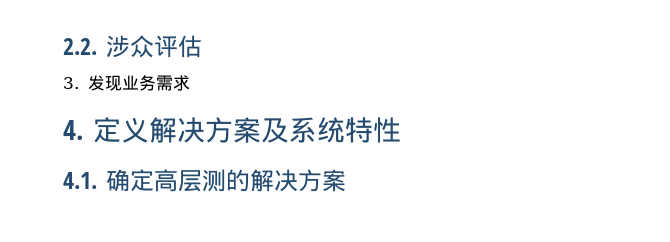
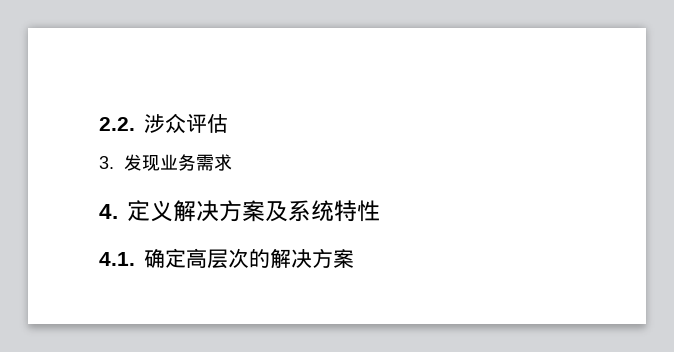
- 4.1.确定高层测的解决方案
+ 4.1.确定高层次的解决方案

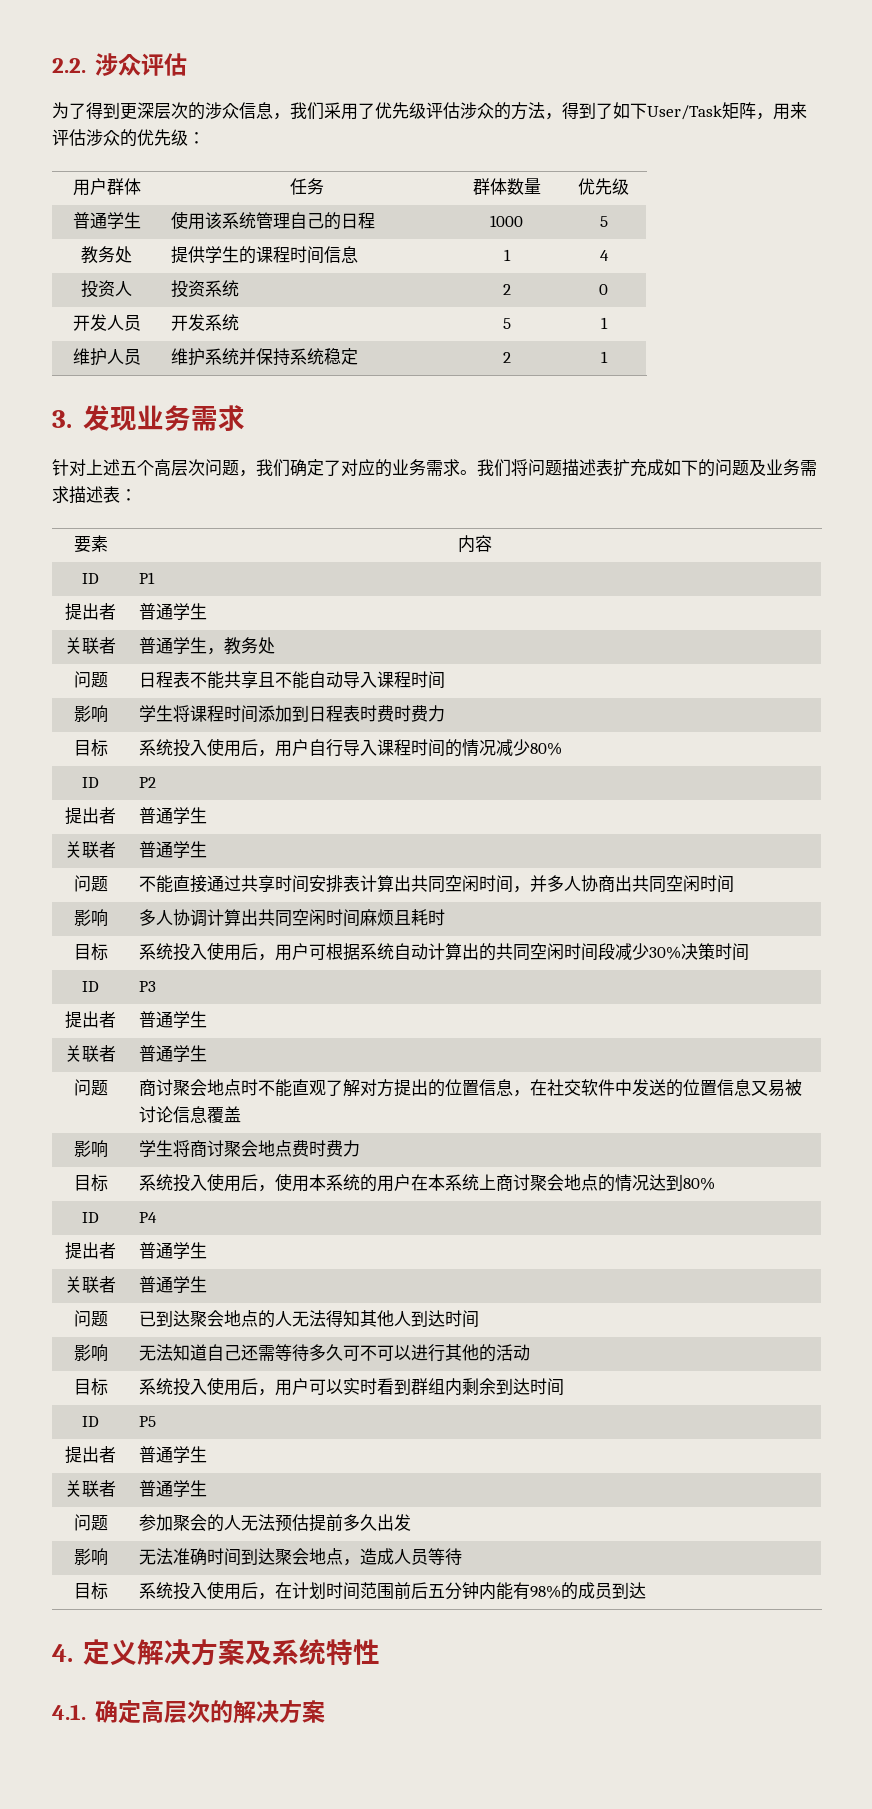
+ 为了得到更深层次的涉众信息，我们采用了优先级评估涉众的方法，得到了如下User/Task矩阵，用来评估涉众的优先级：
+ 用户群体 | 任务 | 群体数量 | 优先级
+ 普通学生 | 使用该系统管理自己的日程 | 1000 | 5
+ 教务处 | 提供学生的课程时间信息 | 1 | 4
+ 投资人 | 投资系统 | 2 | 0
+ 开发人员 | 开发系统 | 5 | 1
+ 维护人员 | 维护系统并保持系统稳定 | 2 | 1
  3.发现业务需求
+ 针对上述五个高层次问题，我们确定了对应的业务需求。我们将问题描述表扩充成如下的问题及业务需求描述表：
+ 要素 | 内容
+ ID | P1
+ 提出者 | 普通学生
+ 关联者 | 普通学生，教务处
+ 问题 | 日程表不能共享且不能自动导入课程时间
+ 影响 | 学生将课程时间添加到日程表时费时费力
+ 目标 | 系统投入使用后，用户自行导入课程时间的情况减少80%
+ ID | P2
+ 提出者 | 普通学生
+ 关联者 | 普通学生
+ 问题 | 不能直接通过共享时间安排表计算出共同空闲时间，并多人协商出共同空闲时间
+ 影响 | 多人协调计算出共同空闲时间麻烦且耗时
+ 目标 | 系统投入使用后，用户可根据系统自动计算出的共同空闲时间段减少30%决策时间
+ ID | P3
+ 提出者 | 普通学生
+ 关联者 | 普通学生
+ 问题 | 商讨聚会地点时不能直观了解对方提出的位置信息，在社交软件中发送的位置信息又易被讨论信息覆盖
+ 影响 | 学生将商讨聚会地点费时费力
+ 目标 | 系统投入使用后，使用本系统的用户在本系统上商讨聚会地点的情况达到80%
+ ID | P4
+ 提出者 | 普通学生
+ 关联者 | 普通学生
+ 问题 | 已到达聚会地点的人无法得知其他人到达时间
+ 影响 | 无法知道自己还需等待多久可不可以进行其他的活动
+ 目标 | 系统投入使用后，用户可以实时看到群组内剩余到达时间
+ ID | P5
+ 提出者 | 普通学生
+ 关联者 | 普通学生
+ 问题 | 参加聚会的人无法预估提前多久出发
+ 影响 | 无法准确时间到达聚会地点，造成人员等待
+ 目标 | 系统投入使用后，在计划时间范围前后五分钟内能有98%的成员到达

